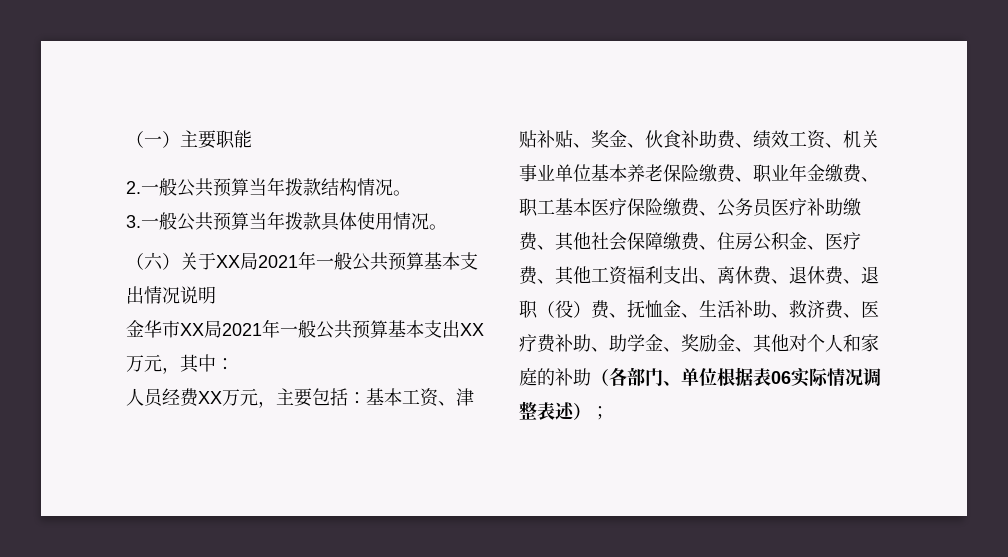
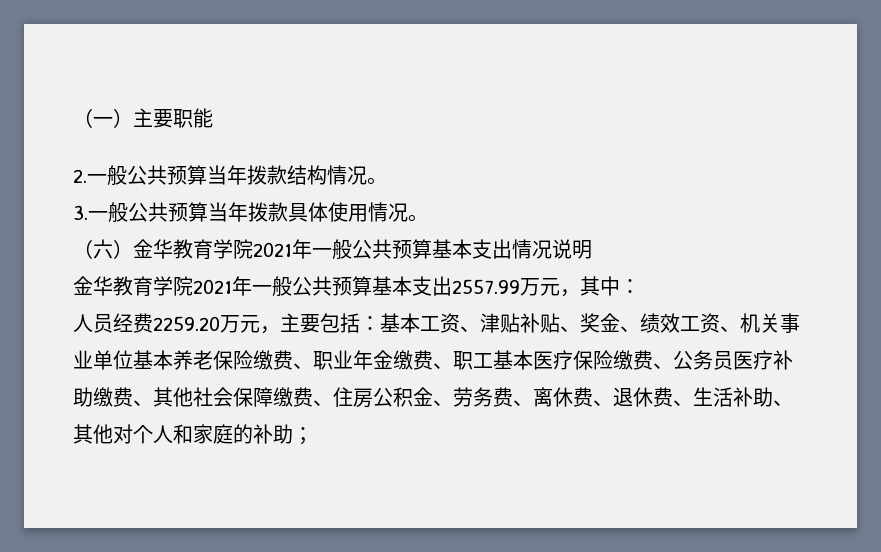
- （六）关于XX局2021年一般公共预算基本支出情况说明
+ （六）金华教育学院2021年一般公共预算基本支出情况说明
- 金华市XX局2021年一般公共预算基本支出XX万元，其中：
+ 金华教育学院2021年一般公共预算基本支出2557.99万元，其中：
- 人员经费XX万元，主要包括：基本工资、津贴补贴、奖金、伙食补助费、绩效工资、机关事业单位基本养老保险缴费、职业年金缴费、职工基本医疗保险缴费、公务员医疗补助缴费、其他社会保障缴费、住房公积金、医疗费、其他工资福利支出、离休费、退休费、退职（役）费、抚恤金、生活补助、救济费、医疗费补助、助学金、奖励金、其他对个人和家庭的补助（各部门、单位根据表06实际情况调整表述）；
+ 人员经费2259.20万元，主要包括：基本工资、津贴补贴、奖金、绩效工资、机关事业单位基本养老保险缴费、职业年金缴费、职工基本医疗保险缴费、公务员医疗补助缴费、其他社会保障缴费、住房公积金、劳务费、离休费、退休费、生活补助、其他对个人和家庭的补助；

